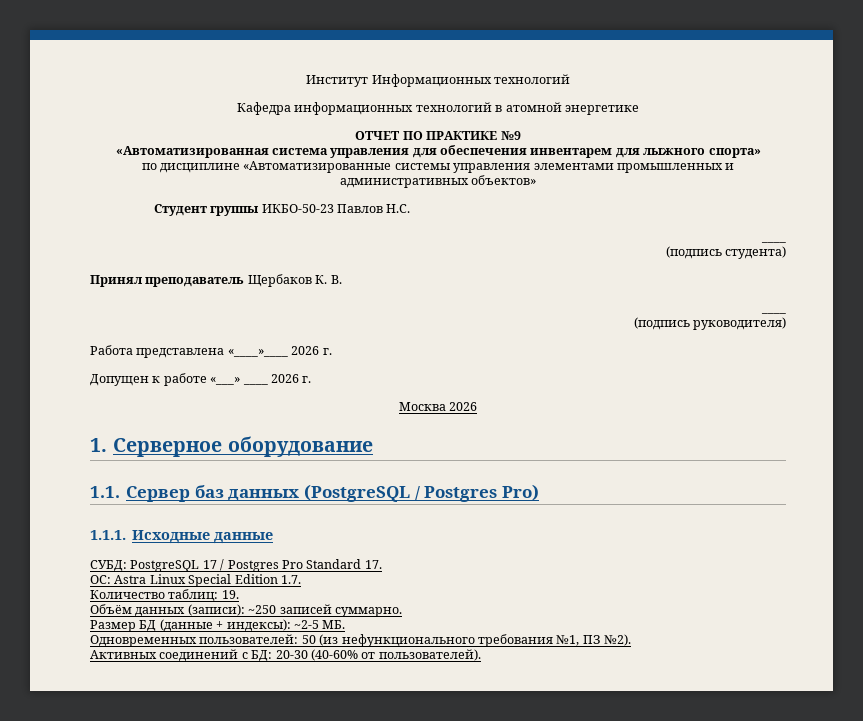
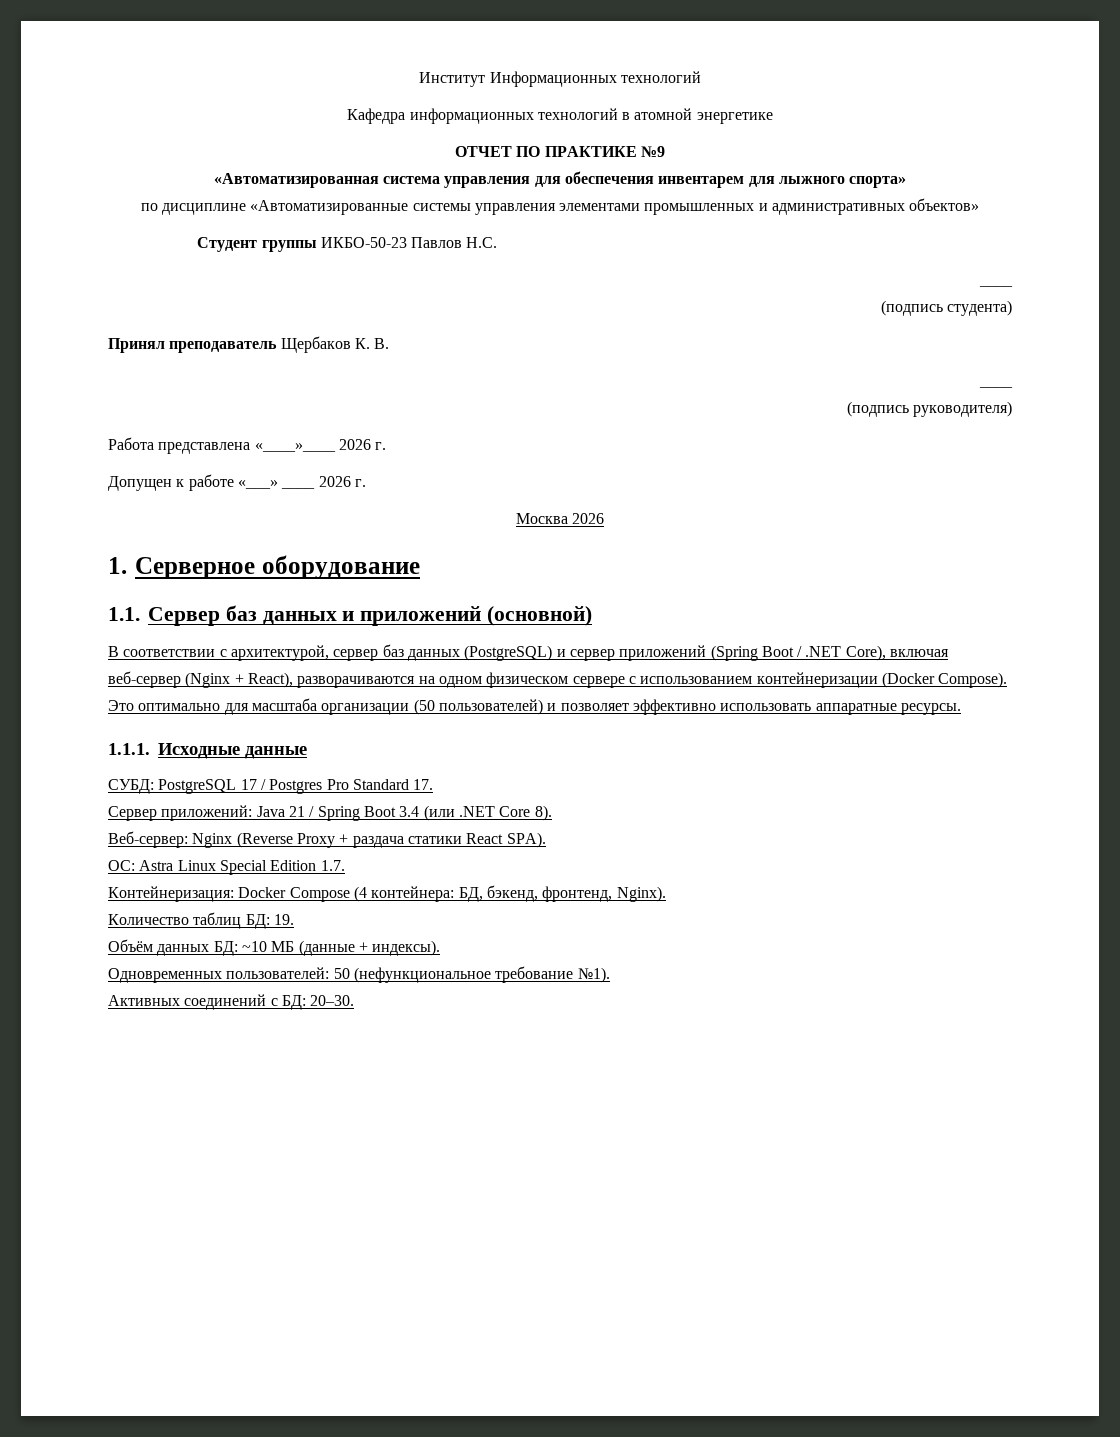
- 1.1. Сервер баз данных (PostgreSQL / Postgres Pro)
+ 1.1. Сервер баз данных и приложений (основной)
+ В соответствии с архитектурой, сервер баз данных (PostgreSQL) и сервер приложений (Spring Boot / .NET Core), включая веб-сервер (Nginx + React), разворачиваются на одном физическом сервере с использованием контейнеризации (Docker Compose). Это оптимально для масштаба организации (50 пользователей) и позволяет эффективно использовать аппаратные ресурсы.
+ Сервер приложений: Java 21 / Spring Boot 3.4 (или .NET Core 8).
+ Веб-сервер: Nginx (Reverse Proxy + раздача статики React SPA).
+ Контейнеризация: Docker Compose (4 контейнера: БД, бэкенд, фронтенд, Nginx).
- Количество таблиц: 19.
+ Количество таблиц БД: 19.
- Объём данных (записи): ~250 записей суммарно.
- Размер БД (данные + индексы): ~2-5 МБ.
- Одновременных пользователей: 50 (из нефункционального требования №1, ПЗ №2).
+ Объём данных БД: ~10 МБ (данные + индексы).
+ Одновременных пользователей: 50 (нефункциональное требование №1).
- Активных соединений с БД: 20-30 (40-60% от пользователей).
+ Активных соединений с БД: 20–30.

